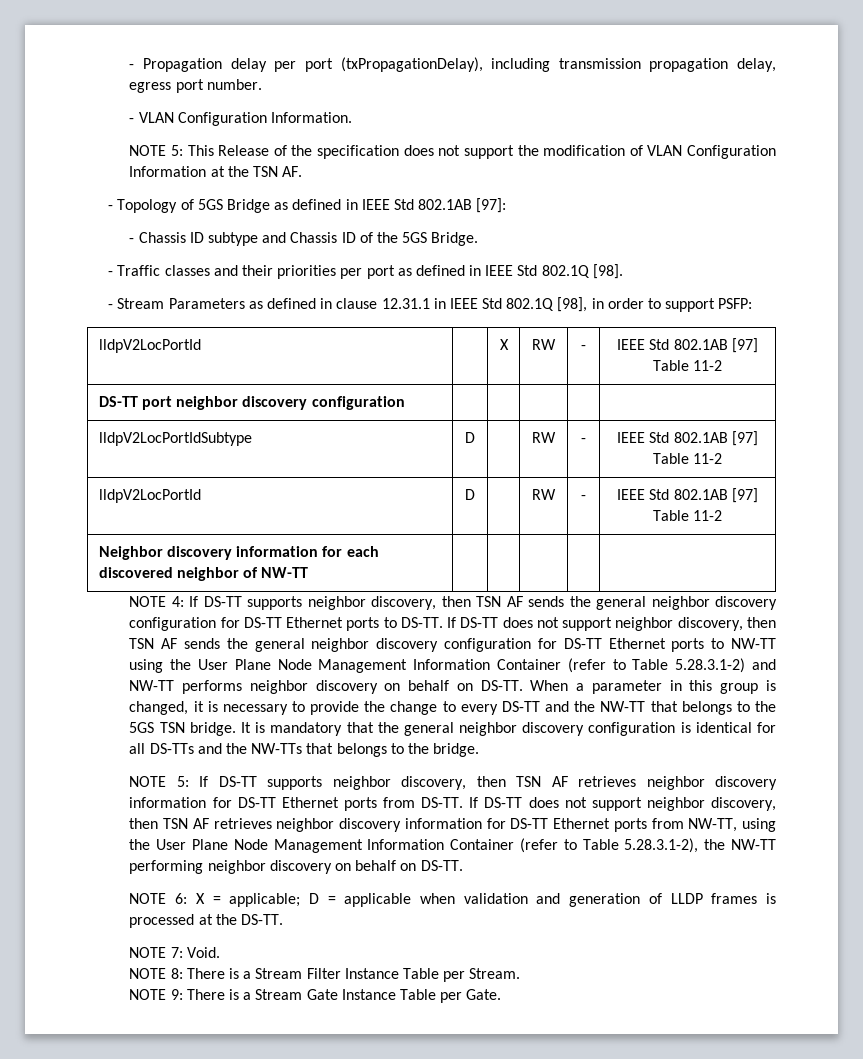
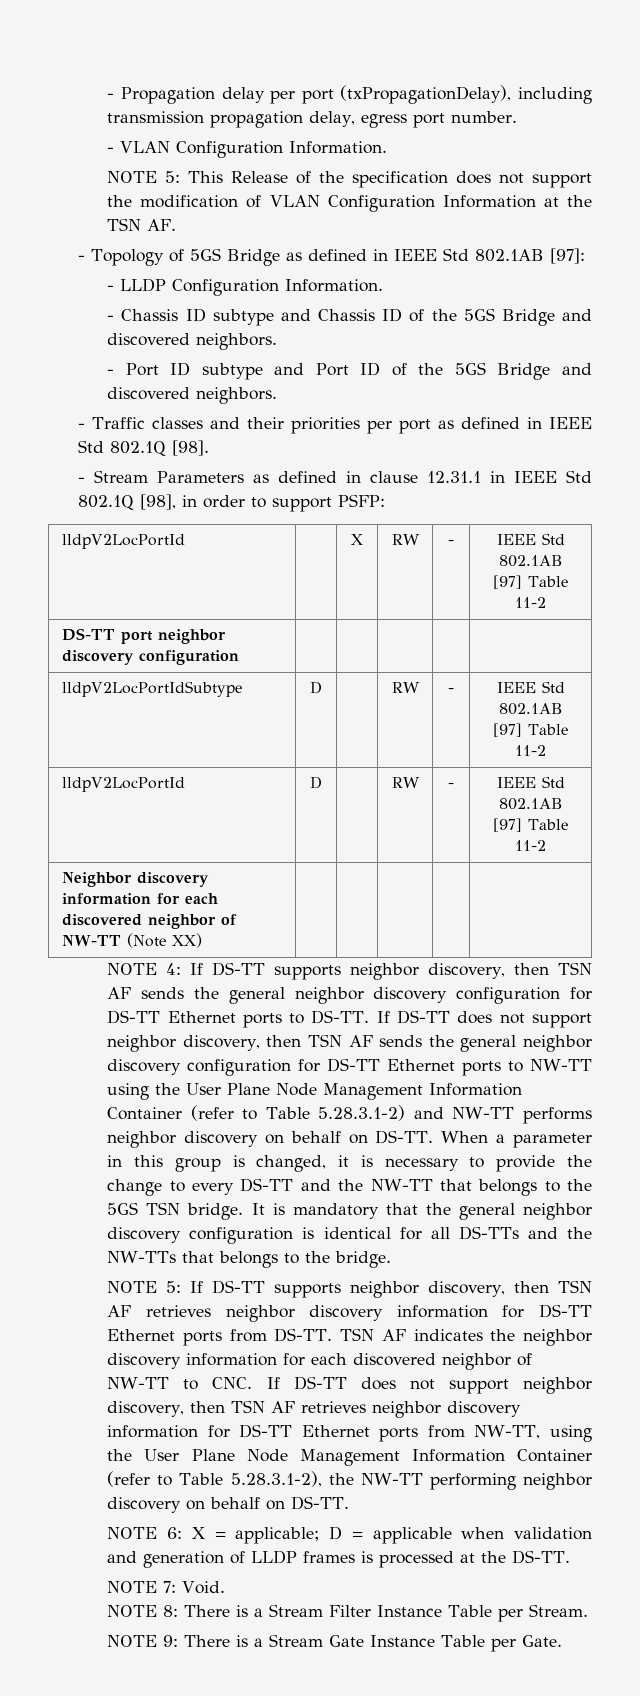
+ - LLDP Configuration Information.
- - Chassis ID subtype and Chassis ID of the 5GS Bridge.
+ - Chassis ID subtype and Chassis ID of the 5GS Bridge and discovered neighbors.
+ - Port ID subtype and Port ID of the 5GS Bridge and discovered neighbors.
- Neighbor discovery information for each discovered neighbor of NW-TT | | | | |
+ Neighbor discovery information for each discovered neighbor of NW-TT (Note XX) | | | | |
- If DS-TT does not support neighbor discovery, then TSN AF retrieves neighbor discovery information for DS-TT Ethernet ports from NW-TT, using the User Plane Node Management Information Container (refer to Table 5.28.3.1-2), the NW-TT performing neighbor discovery on behalf on DS-TT.
+ TSN AF indicates the neighbor discovery information for each discovered neighbor of NW-TT to CNC. If DS-TT does not support neighbor discovery, then TSN AF retrieves neighbor discovery information for DS-TT Ethernet ports from NW-TT, using the User Plane Node Management Information Container (refer to Table 5.28.3.1-2), the NW-TT performing neighbor discovery on behalf on DS-TT.

